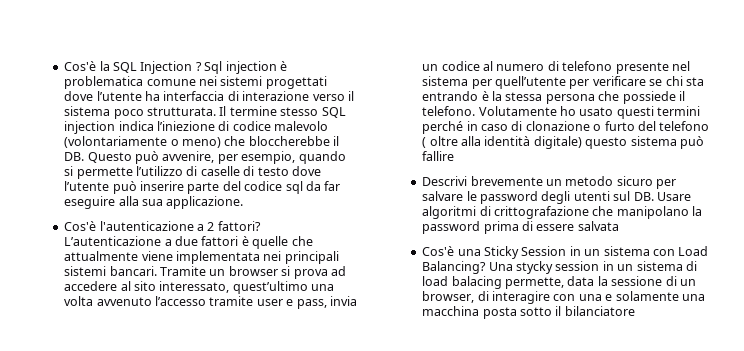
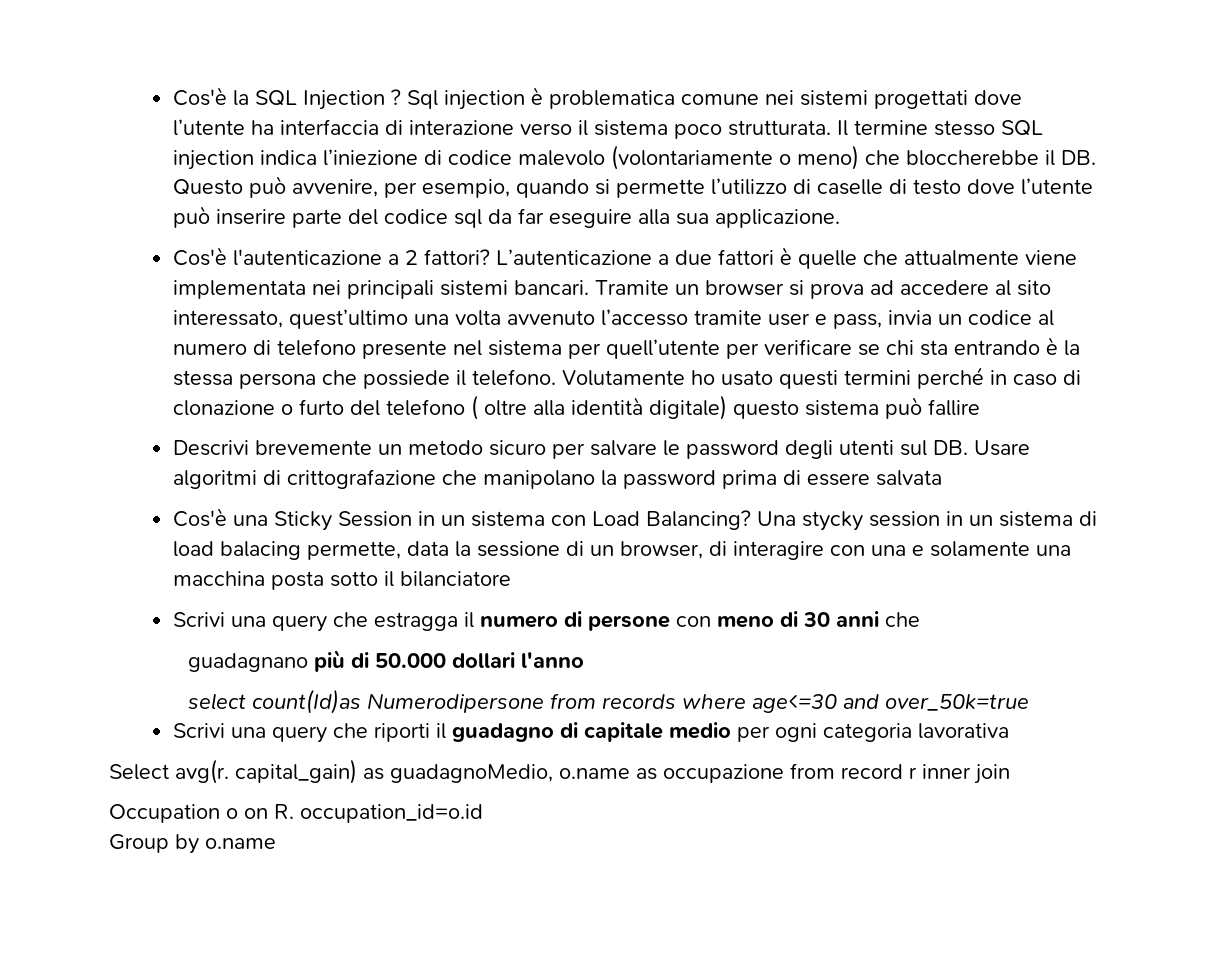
+ Scrivi una query che estragga il numero di persone con meno di 30 anni che
+ guadagnano più di 50.000 dollari l'anno
+ select count(Id)as Numerodipersone from records where age<=30 and over_50k=true
+ Scrivi una query che riporti il guadagno di capitale medio per ogni categoria lavorativa
+ Select avg(r. capital_gain) as guadagnoMedio, o.name as occupazione from record r inner join
+ Occupation o on R. occupation_id=o.id
+ Group by o.name

